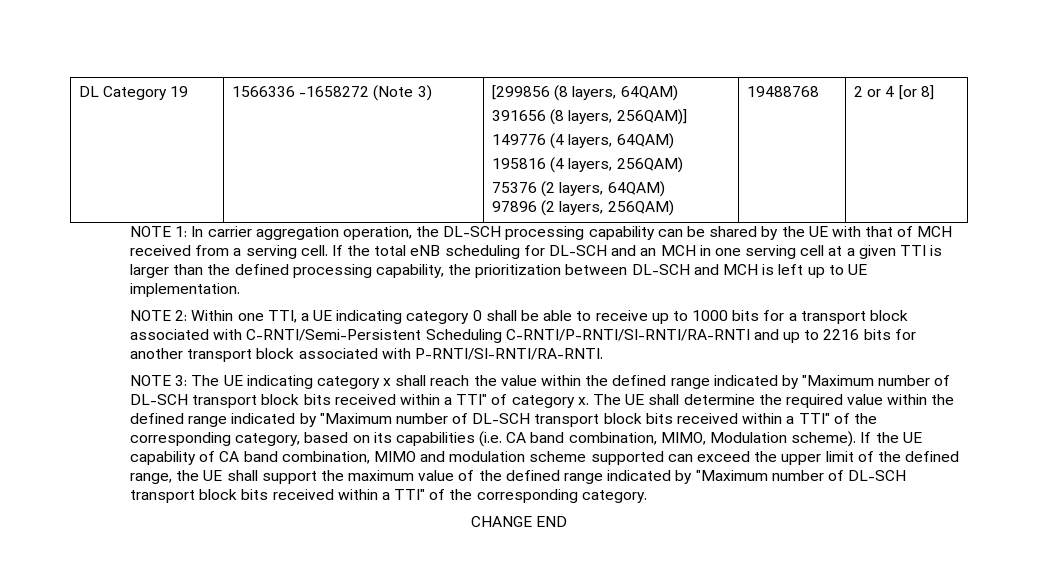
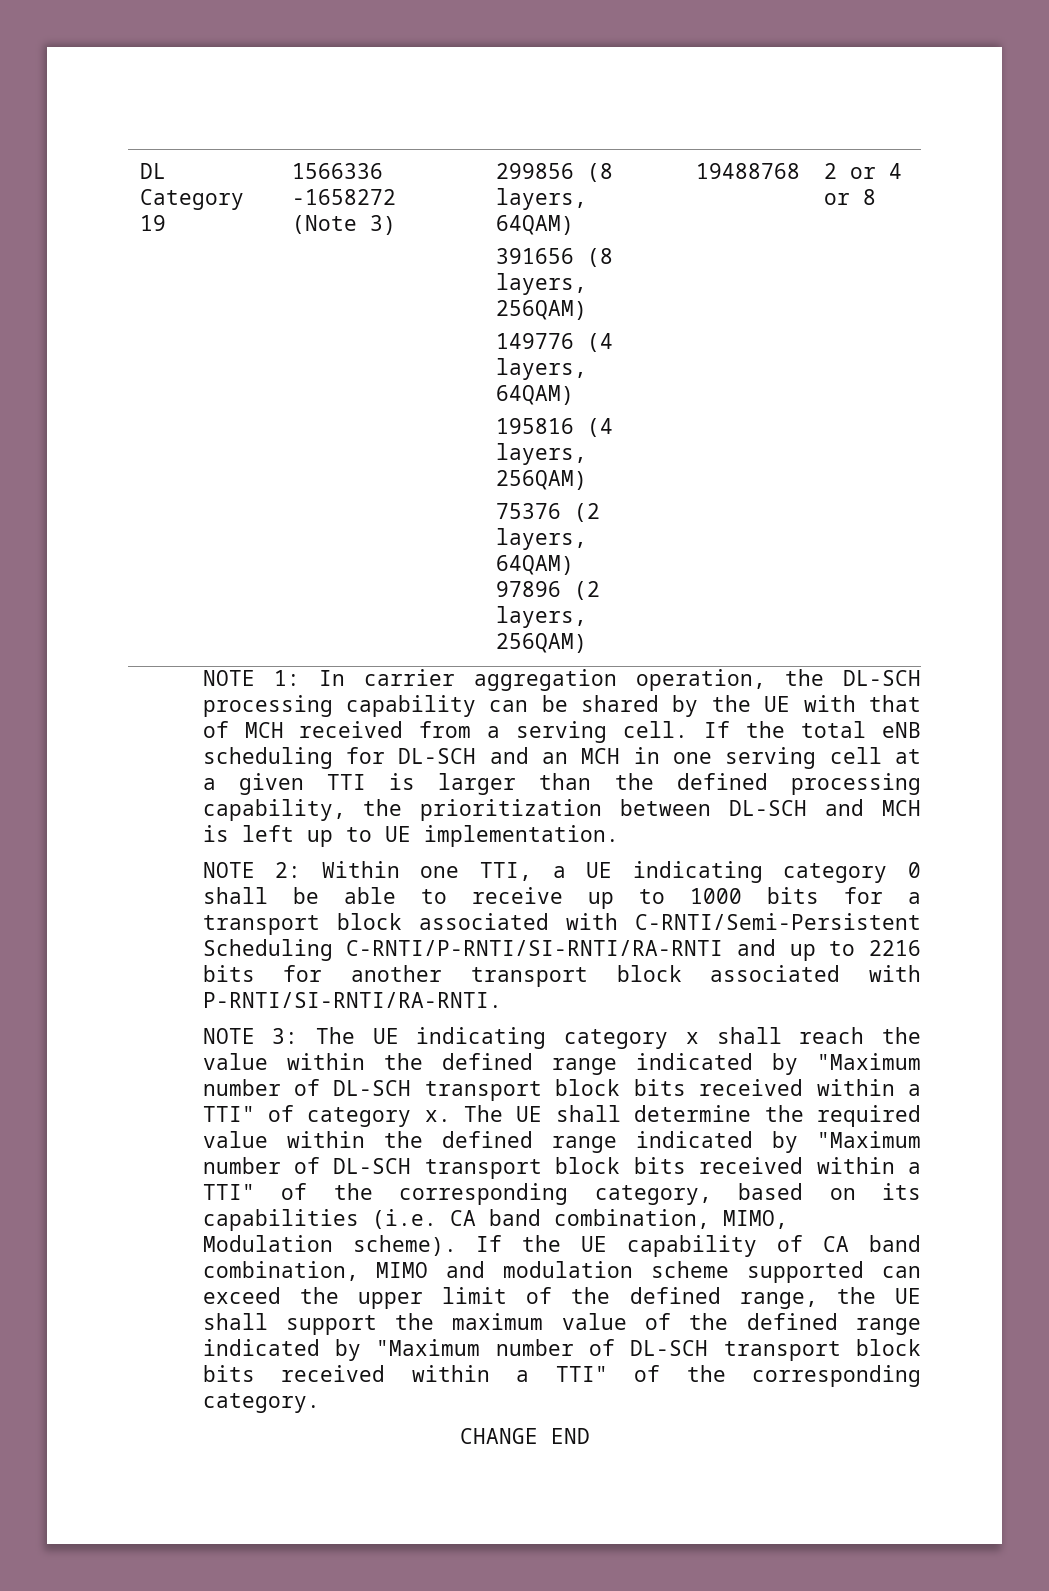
- DL Category 19 | 1566336 -1658272 (Note 3) | [299856 (8 layers, 64QAM)
- 391656 (8 layers, 256QAM)]
+ DL Category 19 | 1566336 -1658272 (Note 3) | 299856 (8 layers, 64QAM)
+ 391656 (8 layers, 256QAM)
  149776 (4 layers, 64QAM)
  195816 (4 layers, 256QAM)
  75376 (2 layers, 64QAM)
- 97896 (2 layers, 256QAM) | 19488768 | 2 or 4 [or 8]
+ 97896 (2 layers, 256QAM) | 19488768 | 2 or 4 or 8

